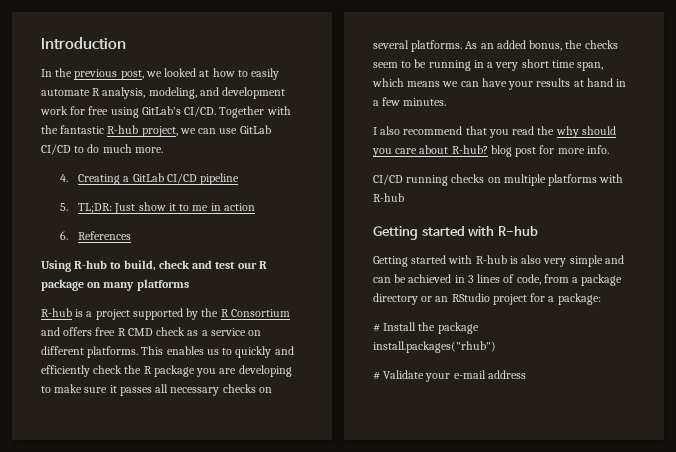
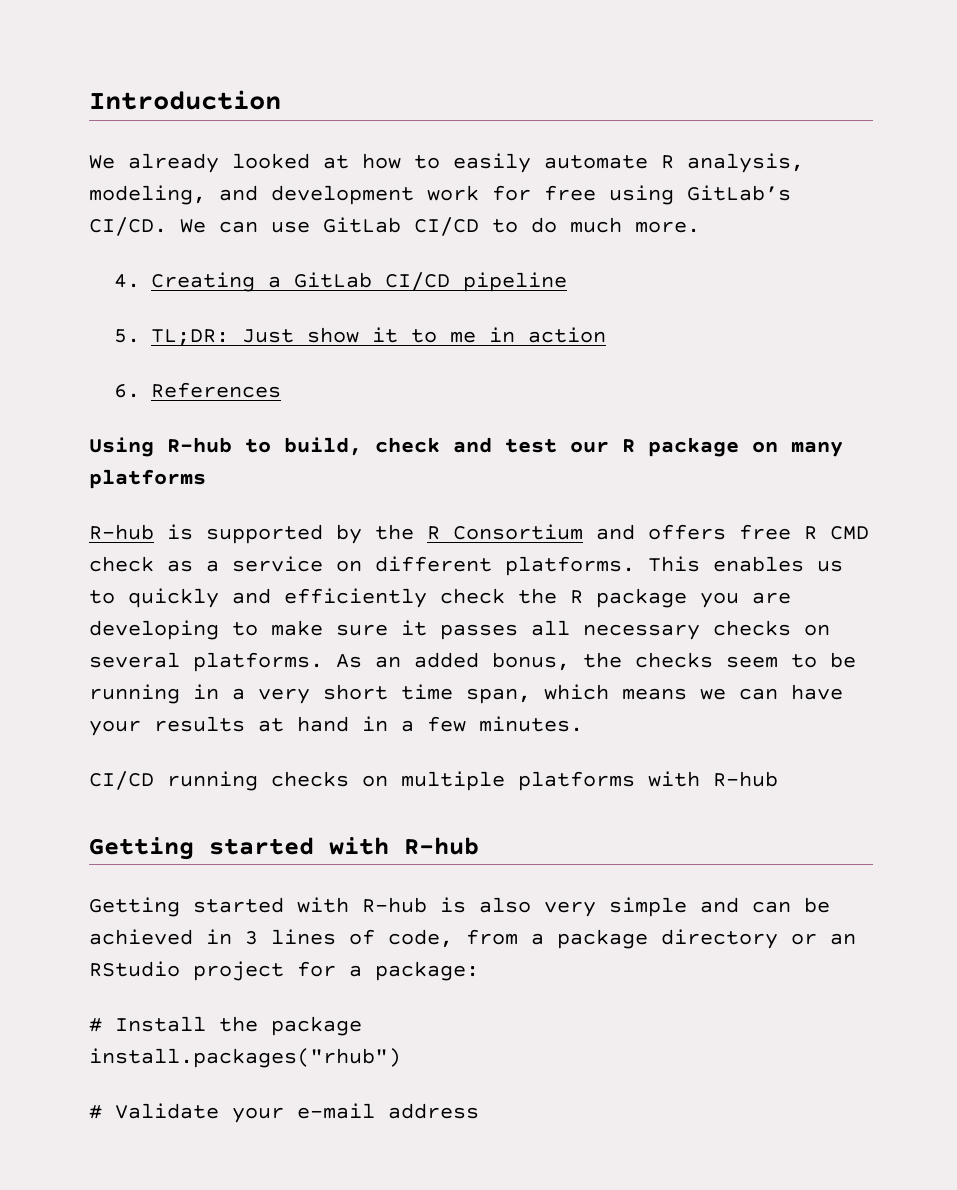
- In the previous post, we looked at how to easily automate R analysis, modeling, and development work for free using GitLab’s CI/CD.
+ We already looked at how to easily automate R analysis, modeling, and development work for free using GitLab’s CI/CD.
- Together with the fantastic R-hub project, we can use GitLab CI/CD to do much more.
+ We can use GitLab CI/CD to do much more.
- R-hub is a project supported by the R Consortium and offers free R CMD check as a service on different platforms.
+ R-hub is supported by the R Consortium and offers free R CMD check as a service on different platforms.
- I also recommend that you read the why should you care about R-hub? blog post for more info.

